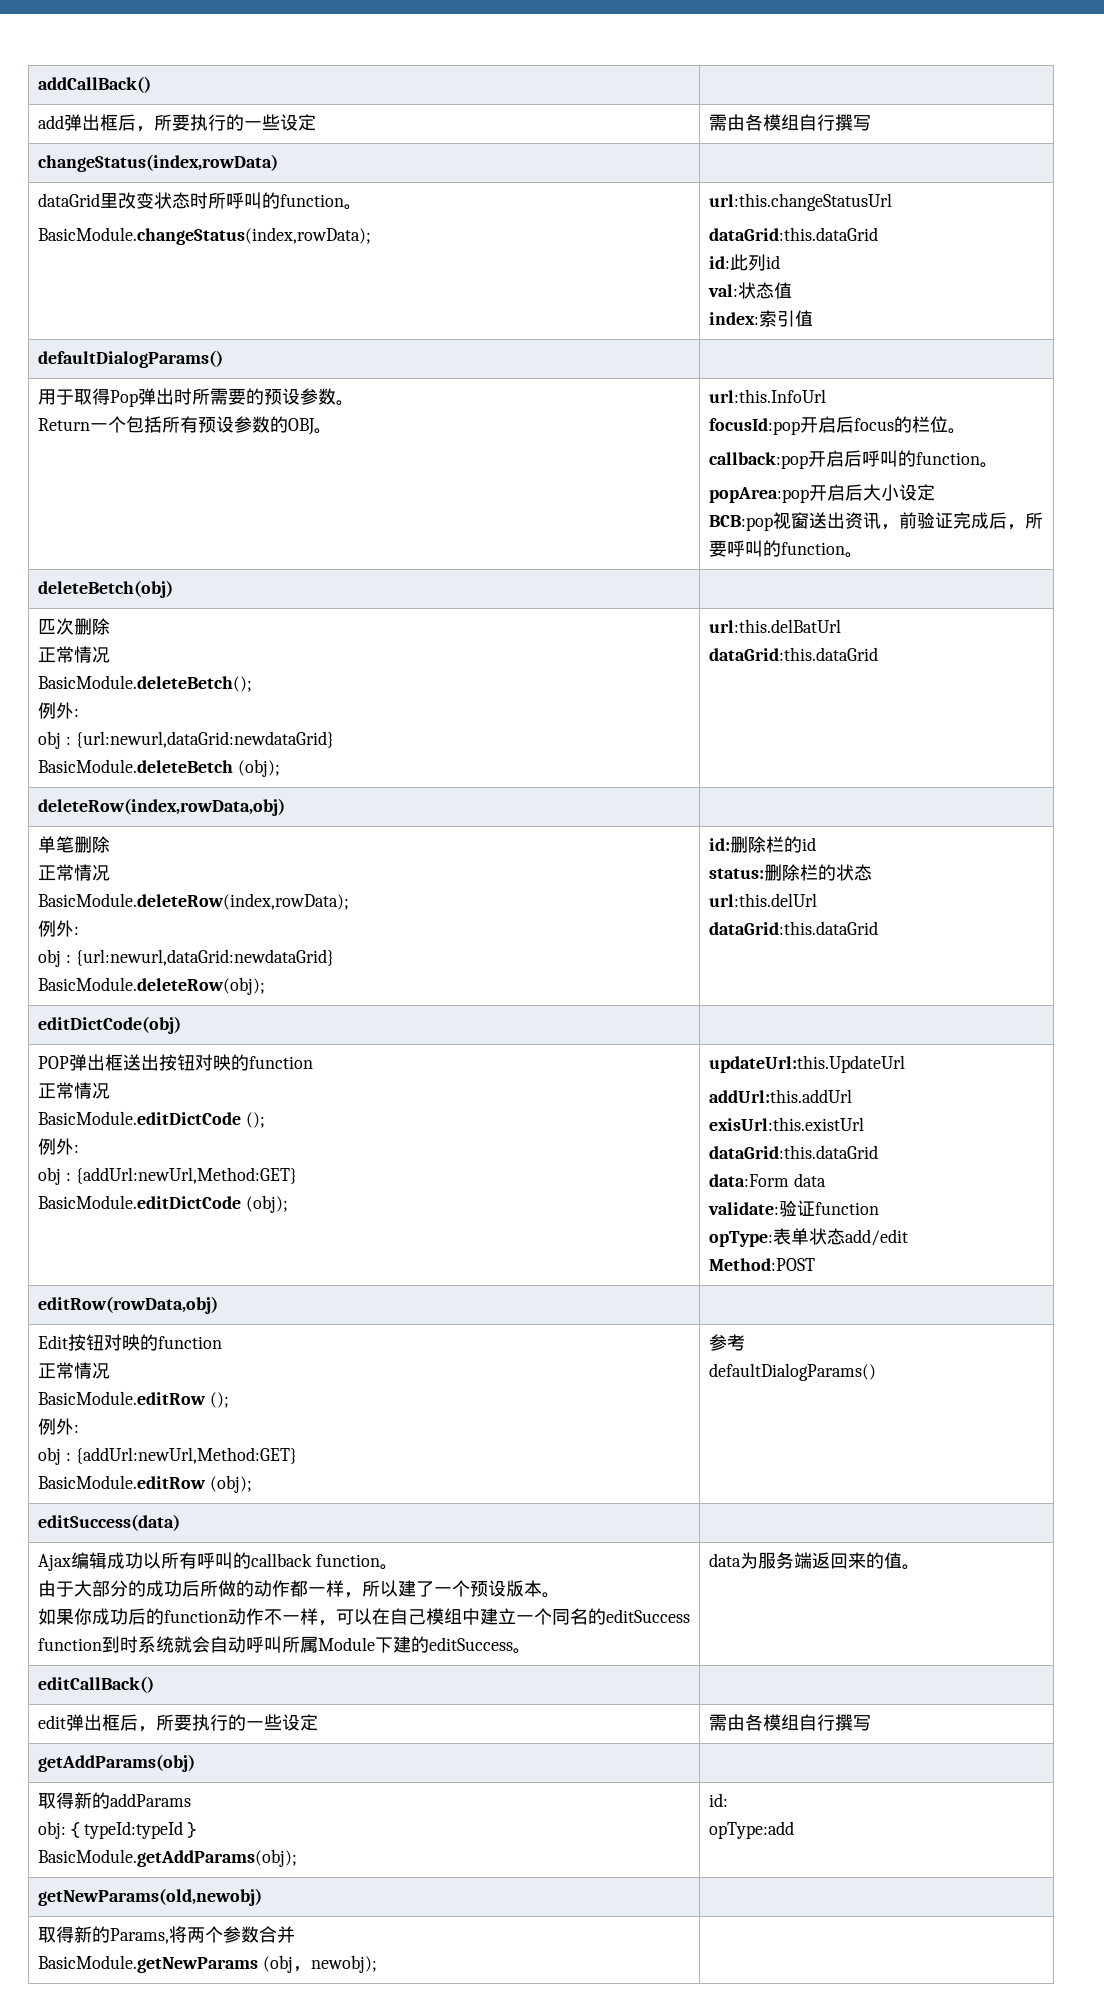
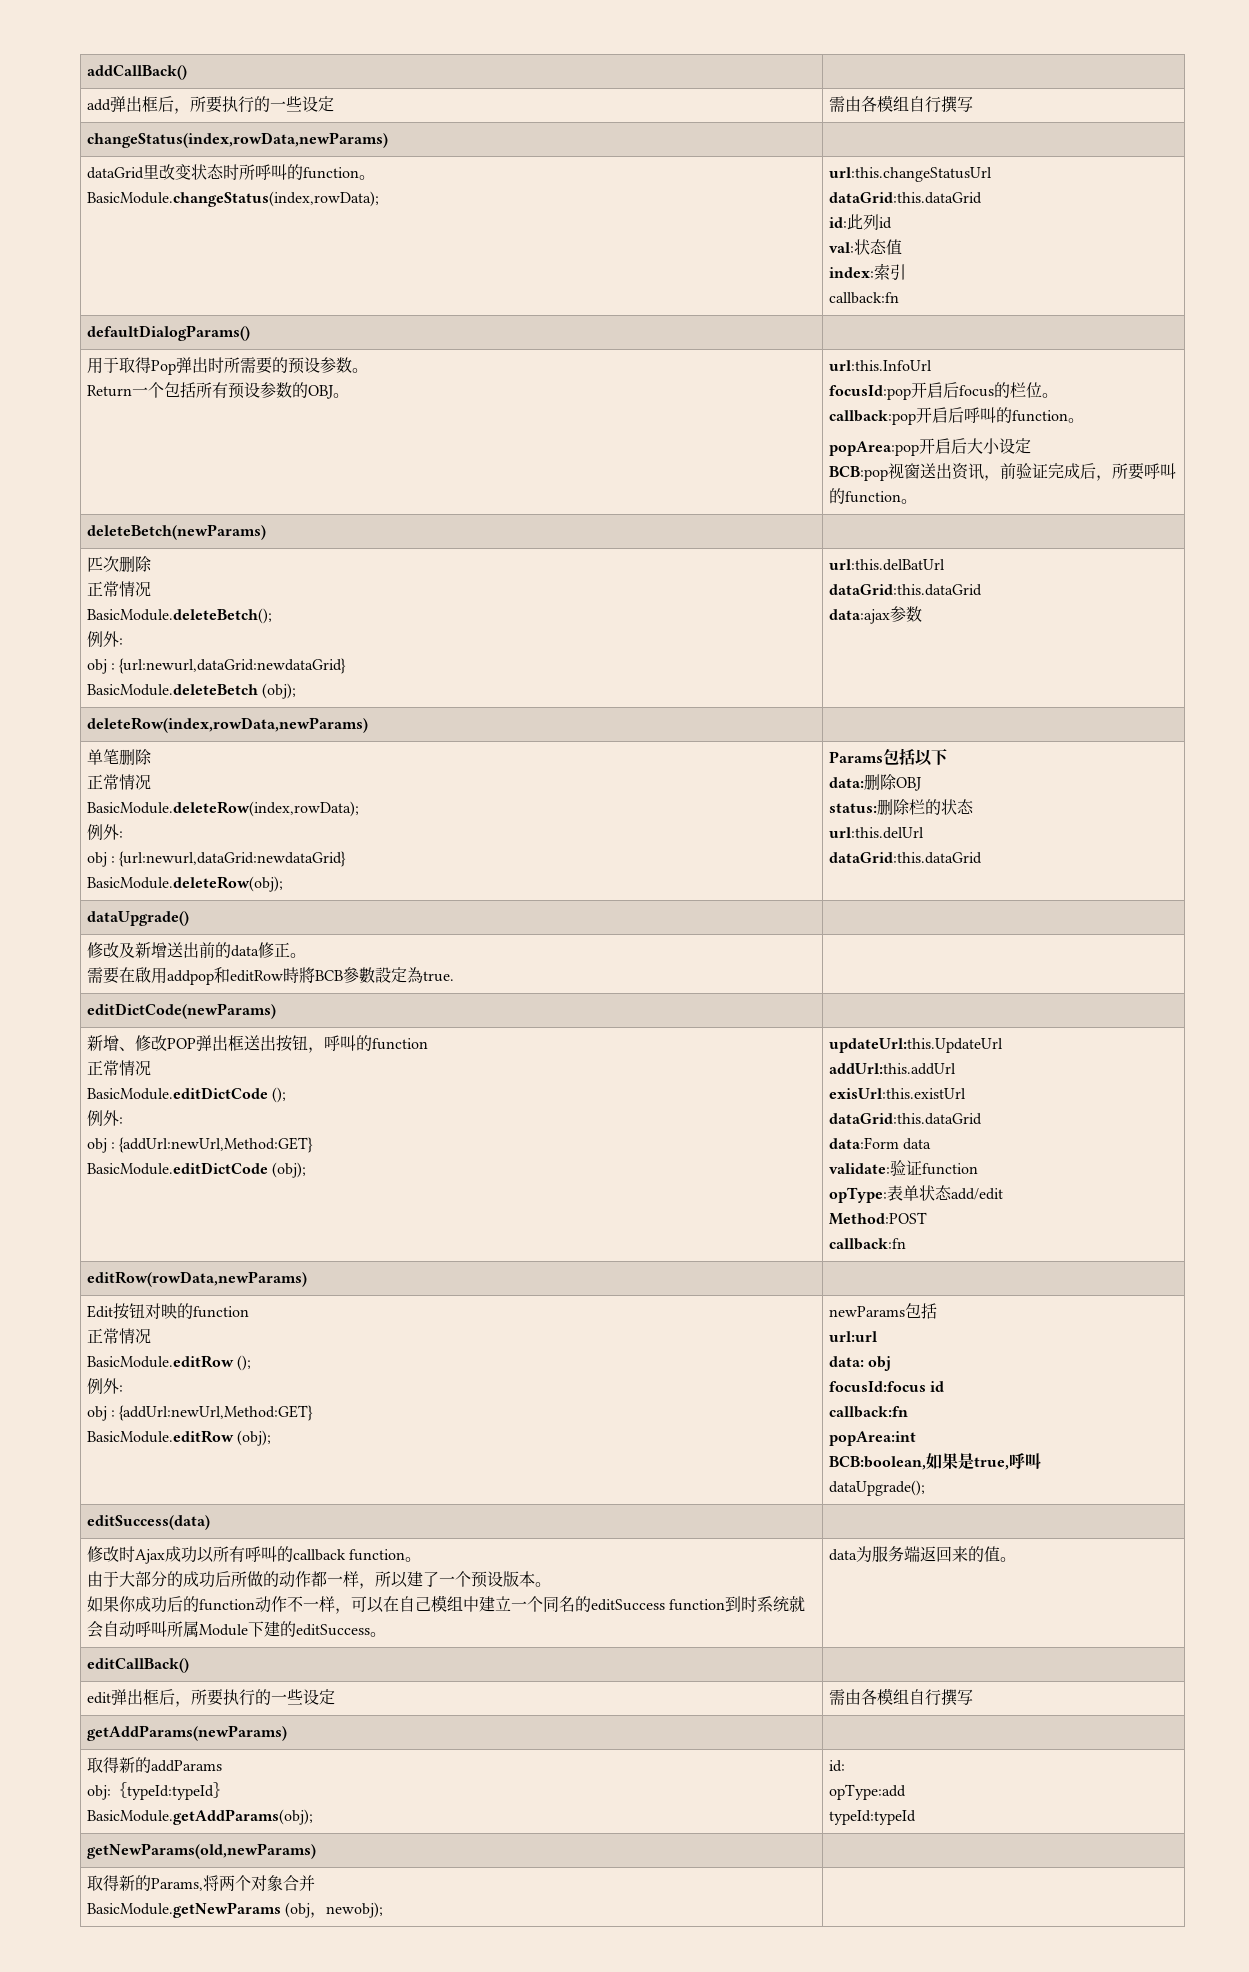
- changeStatus(index,rowData) |
+ changeStatus(index,rowData,newParams) |
  dataGrid里改变状态时所呼叫的function。
  BasicModule.changeStatus(index,rowData); | url:this.changeStatusUrl
  dataGrid:this.dataGrid
  id:此列id
  val:状态值
- index:索引值
+ index:索引
+ callback:fn
- deleteBetch(obj) |
+ deleteBetch(newParams) |
  匹次删除
  正常情况
  BasicModule.deleteBetch();
  例外:
  obj : {url:newurl,dataGrid:newdataGrid}
  BasicModule.deleteBetch (obj); | url:this.delBatUrl
  dataGrid:this.dataGrid
- deleteRow(index,rowData,obj) |
+ data:ajax参数
+ deleteRow(index,rowData,newParams) |
  单笔删除
  正常情况
  BasicModule.deleteRow(index,rowData);
  例外:
  obj : {url:newurl,dataGrid:newdataGrid}
- BasicModule.deleteRow(obj); | id:删除栏的id
+ BasicModule.deleteRow(obj); | Params包括以下
+ data:删除OBJ
- editDictCode(obj) |
- POP弹出框送出按钮对映的function
+ dataUpgrade() |
+ 修改及新增送出前的data修正。
+ 需要在啟用addpop和editRow時將BCB參數設定為true. |
+ editDictCode(newParams) |
+ 新增、修改POP弹出框送出按钮，呼叫的function
  正常情况
  BasicModule.editDictCode ();
  例外:
  obj : {addUrl:newUrl,Method:GET}
  BasicModule.editDictCode (obj); | updateUrl:this.UpdateUrl
  addUrl:this.addUrl
  exisUrl:this.existUrl
  dataGrid:this.dataGrid
  data:Form data
  validate:验证function
  opType:表单状态add/edit
  Method:POST
- editRow(rowData,obj) |
+ callback:fn
+ editRow(rowData,newParams) |
  Edit按钮对映的function
  正常情况
  BasicModule.editRow ();
  例外:
  obj : {addUrl:newUrl,Method:GET}
- BasicModule.editRow (obj); | 参考
- defaultDialogParams()
+ BasicModule.editRow (obj); | newParams包括
+ url:url
+ data: obj
+ focusId:focus id
+ callback:fn
+ popArea:int
+ BCB:boolean,如果是true,呼叫
+ dataUpgrade();
- Ajax编辑成功以所有呼叫的callback function。
+ 修改时Ajax成功以所有呼叫的callback function。
- getAddParams(obj) |
+ getAddParams(newParams) |
  取得新的addParams
  obj:｛typeId:typeId｝
  BasicModule.getAddParams(obj); | id:
  opType:add
- getNewParams(old,newobj) |
+ typeId:typeId
+ getNewParams(old,newParams) |
- 取得新的Params,将两个参数合并
+ 取得新的Params,将两个对象合并

